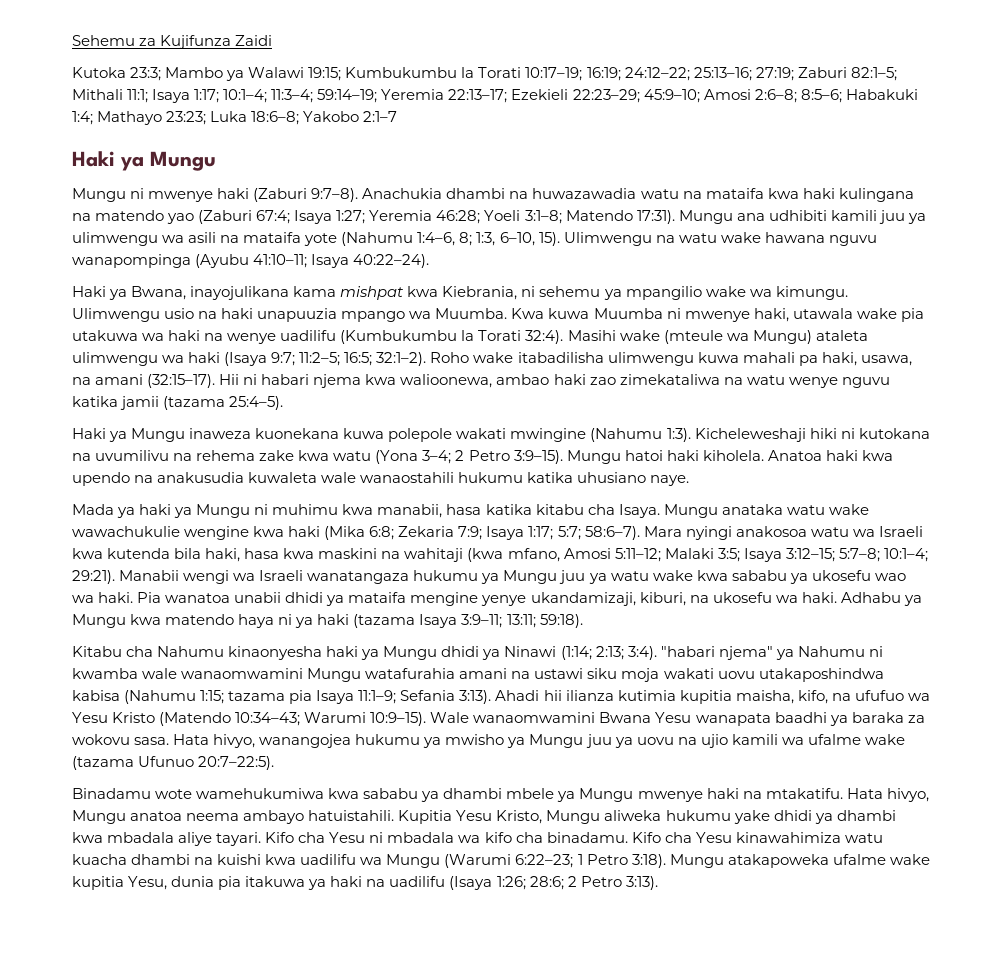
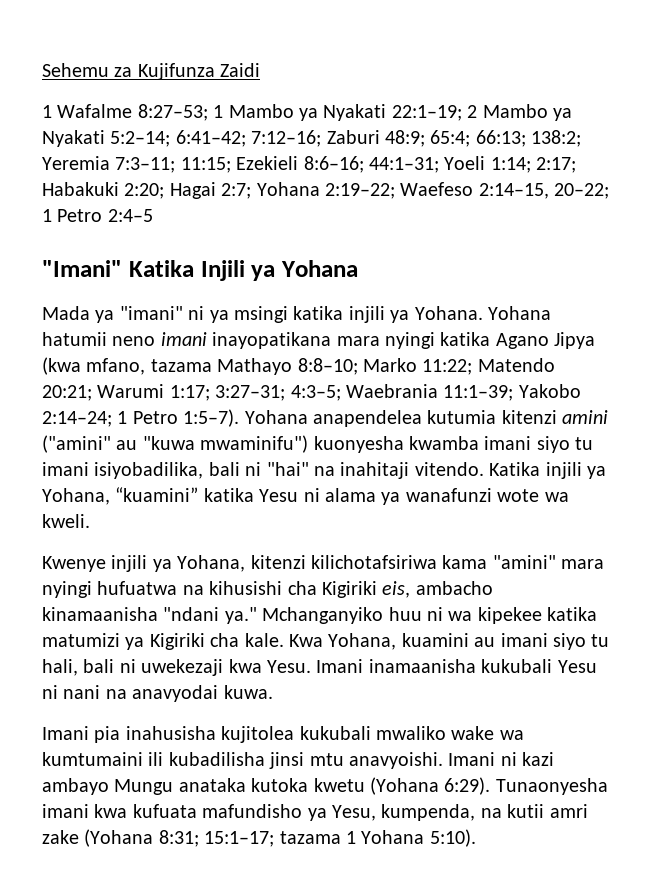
- Kutoka 23:3; Mambo ya Walawi 19:15; Kumbukumbu la Torati 10:17–19; 16:19; 24:12–22; 25:13–16; 27:19; Zaburi 82:1–5; Mithali 11:1; Isaya 1:17; 10:1–4; 11:3–4; 59:14–19; Yeremia 22:13–17; Ezekieli 22:23–29; 45:9–10; Amosi 2:6–8; 8:5–6; Habakuki 1:4; Mathayo 23:23; Luka 18:6–8; Yakobo 2:1–7
- Haki ya Mungu
- Mungu ni mwenye haki (Zaburi 9:7–8). Anachukia dhambi na huwazawadia watu na mataifa kwa haki kulingana na matendo yao (Zaburi 67:4; Isaya 1:27; Yeremia 46:28; Yoeli 3:1–8; Matendo 17:31). Mungu ana udhibiti kamili juu ya ulimwengu wa asili na mataifa yote (Nahumu 1:4–6, 8; 1:3, 6–10, 15). Ulimwengu na watu wake hawana nguvu wanapompinga (Ayubu 41:10–11; Isaya 40:22–24).
- Haki ya Bwana, inayojulikana kama mishpat kwa Kiebrania, ni sehemu ya mpangilio wake wa kimungu. Ulimwengu usio na haki unapuuzia mpango wa Muumba. Kwa kuwa Muumba ni mwenye haki, utawala wake pia utakuwa wa haki na wenye uadilifu (Kumbukumbu la Torati 32:4). Masihi wake (mteule wa Mungu) ataleta ulimwengu wa haki (Isaya 9:7; 11:2–5; 16:5; 32:1–2). Roho wake itabadilisha ulimwengu kuwa mahali pa haki, usawa, na amani (32:15–17). Hii ni habari njema kwa walioonewa, ambao haki zao zimekataliwa na watu wenye nguvu katika jamii (tazama 25:4–5).
- Haki ya Mungu inaweza kuonekana kuwa polepole wakati mwingine (Nahumu 1:3). Kicheleweshaji hiki ni kutokana na uvumilivu na rehema zake kwa watu (Yona 3–4; 2 Petro 3:9–15). Mungu hatoi haki kiholela. Anatoa haki kwa upendo na anakusudia kuwaleta wale wanaostahili hukumu katika uhusiano naye.
- Mada ya haki ya Mungu ni muhimu kwa manabii, hasa katika kitabu cha Isaya. Mungu anataka watu wake wawachukulie wengine kwa haki (Mika 6:8; Zekaria 7:9; Isaya 1:17; 5:7; 58:6–7). Mara nyingi anakosoa watu wa Israeli kwa kutenda bila haki, hasa kwa maskini na wahitaji (kwa mfano, Amosi 5:11–12; Malaki 3:5; Isaya 3:12–15; 5:7–8; 10:1–4; 29:21). Manabii wengi wa Israeli wanatangaza hukumu ya Mungu juu ya watu wake kwa sababu ya ukosefu wao wa haki. Pia wanatoa unabii dhidi ya mataifa mengine yenye ukandamizaji, kiburi, na ukosefu wa haki. Adhabu ya Mungu kwa matendo haya ni ya haki (tazama Isaya 3:9–11; 13:11; 59:18).
- Kitabu cha Nahumu kinaonyesha haki ya Mungu dhidi ya Ninawi (1:14; 2:13; 3:4). "habari njema" ya Nahumu ni kwamba wale wanaomwamini Mungu watafurahia amani na ustawi siku moja wakati uovu utakaposhindwa kabisa (Nahumu 1:15; tazama pia Isaya 11:1–9; Sefania 3:13). Ahadi hii ilianza kutimia kupitia maisha, kifo, na ufufuo wa Yesu Kristo (Matendo 10:34–43; Warumi 10:9–15). Wale wanaomwamini Bwana Yesu wanapata baadhi ya baraka za wokovu sasa. Hata hivyo, wanangojea hukumu ya mwisho ya Mungu juu ya uovu na ujio kamili wa ufalme wake (tazama Ufunuo 20:7–22:5).
- Binadamu wote wamehukumiwa kwa sababu ya dhambi mbele ya Mungu mwenye haki na mtakatifu. Hata hivyo, Mungu anatoa neema ambayo hatuistahili. Kupitia Yesu Kristo, Mungu aliweka hukumu yake dhidi ya dhambi kwa mbadala aliye tayari. Kifo cha Yesu ni mbadala wa kifo cha binadamu. Kifo cha Yesu kinawahimiza watu kuacha dhambi na kuishi kwa uadilifu wa Mungu (Warumi 6:22–23; 1 Petro 3:18). Mungu atakapoweka ufalme wake kupitia Yesu, dunia pia itakuwa ya haki na uadilifu (Isaya 1:26; 28:6; 2 Petro 3:13).
+ 1 Wafalme 8:27–53; 1 Mambo ya Nyakati 22:1–19; 2 Mambo ya Nyakati 5:2–14; 6:41–42; 7:12–16; Zaburi 48:9; 65:4; 66:13; 138:2; Yeremia 7:3–11; 11:15; Ezekieli 8:6–16; 44:1–31; Yoeli 1:14; 2:17; Habakuki 2:20; Hagai 2:7; Yohana 2:19–22; Waefeso 2:14–15, 20–22; 1 Petro 2:4–5
+ "Imani" Katika Injili ya Yohana
+ Mada ya "imani" ni ya msingi katika injili ya Yohana. Yohana hatumii neno imani inayopatikana mara nyingi katika Agano Jipya (kwa mfano, tazama Mathayo 8:8–10; Marko 11:22; Matendo 20:21; Warumi 1:17; 3:27–31; 4:3–5; Waebrania 11:1–39; Yakobo 2:14–24; 1 Petro 1:5–7). Yohana anapendelea kutumia kitenzi amini ("amini" au "kuwa mwaminifu") kuonyesha kwamba imani siyo tu imani isiyobadilika, bali ni "hai" na inahitaji vitendo. Katika injili ya Yohana, “kuamini” katika Yesu ni alama ya wanafunzi wote wa kweli.
+ Kwenye injili ya Yohana, kitenzi kilichotafsiriwa kama "amini" mara nyingi hufuatwa na kihusishi cha Kigiriki eis, ambacho kinamaanisha "ndani ya." Mchanganyiko huu ni wa kipekee katika matumizi ya Kigiriki cha kale. Kwa Yohana, kuamini au imani siyo tu hali, bali ni uwekezaji kwa Yesu. Imani inamaanisha kukubali Yesu ni nani na anavyodai kuwa.
+ Imani pia inahusisha kujitolea kukubali mwaliko wake wa kumtumaini ili kubadilisha jinsi mtu anavyoishi. Imani ni kazi ambayo Mungu anataka kutoka kwetu (Yohana 6:29). Tunaonyesha imani kwa kufuata mafundisho ya Yesu, kumpenda, na kutii amri zake (Yohana 8:31; 15:1–17; tazama 1 Yohana 5:10).

